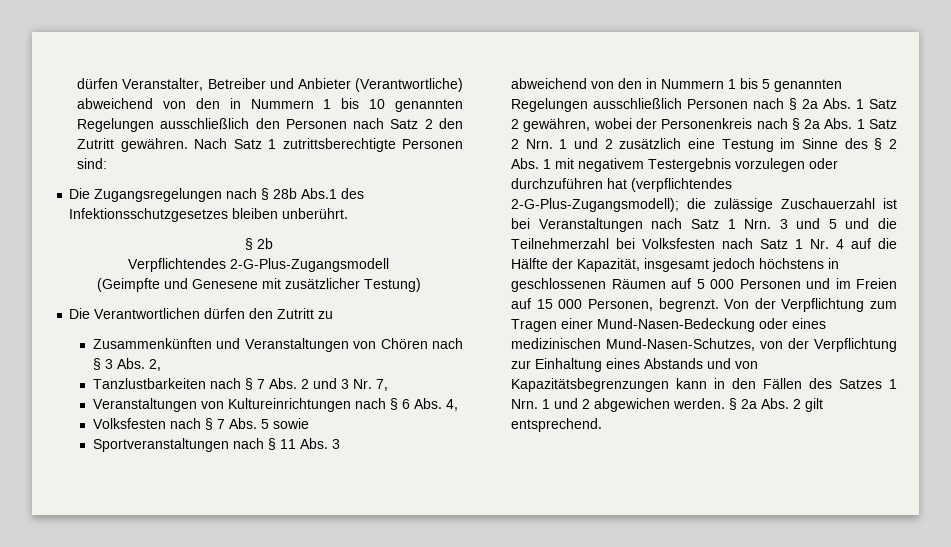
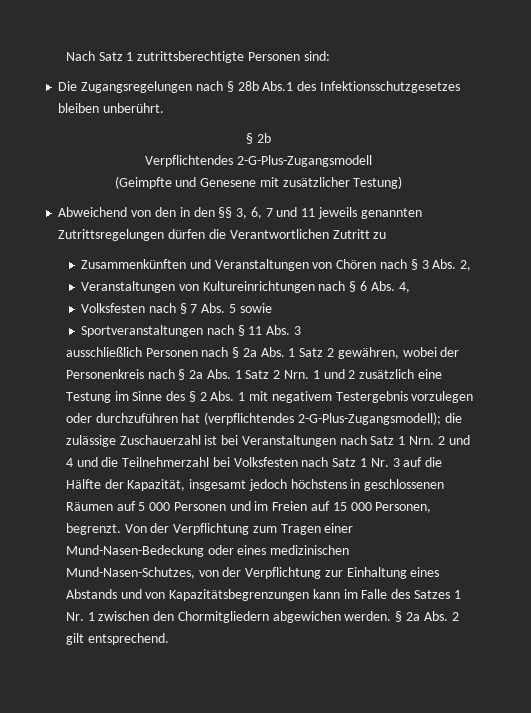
- dürfen Veranstalter, Betreiber und Anbieter (Verantwortliche) abweichend von den in Nummern 1 bis 10 genannten Regelungen ausschließlich den Personen nach Satz 2 den Zutritt gewähren.
- Die Verantwortlichen dürfen den Zutritt zu
+ Abweichend von den in den §§ 3, 6, 7 und 11 jeweils genannten Zutrittsregelungen dürfen die Verantwortlichen Zutritt zu
- Tanzlustbarkeiten nach § 7 Abs. 2 und 3 Nr. 7,
- abweichend von den in Nummern 1 bis 5 genannten Regelungen ausschließlich Personen nach § 2a Abs. 1 Satz 2 gewähren, wobei der Personenkreis nach § 2a Abs. 1 Satz 2 Nrn. 1 und 2 zusätzlich eine Testung im Sinne des § 2 Abs. 1 mit negativem Testergebnis vorzulegen oder durchzuführen hat (verpflichtendes 2-G-Plus-Zugangsmodell);
+ ausschließlich Personen nach § 2a Abs. 1 Satz 2 gewähren, wobei der Personenkreis nach § 2a Abs. 1 Satz 2 Nrn. 1 und 2 zusätzlich eine Testung im Sinne des § 2 Abs. 1 mit negativem Testergebnis vorzulegen oder durchzuführen hat (verpflichtendes 2-G-Plus-Zugangsmodell);
- die zulässige Zuschauerzahl ist bei Veranstaltungen nach Satz 1 Nrn. 3 und 5 und die Teilnehmerzahl bei Volksfesten nach Satz 1 Nr. 4 auf die Hälfte der Kapazität, insgesamt jedoch höchstens in geschlossenen Räumen auf 5 000 Personen und im Freien auf 15 000 Personen, begrenzt.
+ die zulässige Zuschauerzahl ist bei Veranstaltungen nach Satz 1 Nrn. 2 und 4 und die Teilnehmerzahl bei Volksfesten nach Satz 1 Nr. 3 auf die Hälfte der Kapazität, insgesamt jedoch höchstens in geschlossenen Räumen auf 5 000 Personen und im Freien auf 15 000 Personen, begrenzt.
- Von der Verpflichtung zum Tragen einer Mund-Nasen-Bedeckung oder eines medizinischen Mund-Nasen-Schutzes, von der Verpflichtung zur Einhaltung eines Abstands und von Kapazitätsbegrenzungen kann in den Fällen des Satzes 1 Nrn. 1 und 2 abgewichen werden.
+ Von der Verpflichtung zum Tragen einer Mund-Nasen-Bedeckung oder eines medizinischen Mund-Nasen-Schutzes, von der Verpflichtung zur Einhaltung eines Abstands und von Kapazitätsbegrenzungen kann im Falle des Satzes 1 Nr. 1 zwischen den Chormitgliedern abgewichen werden.

